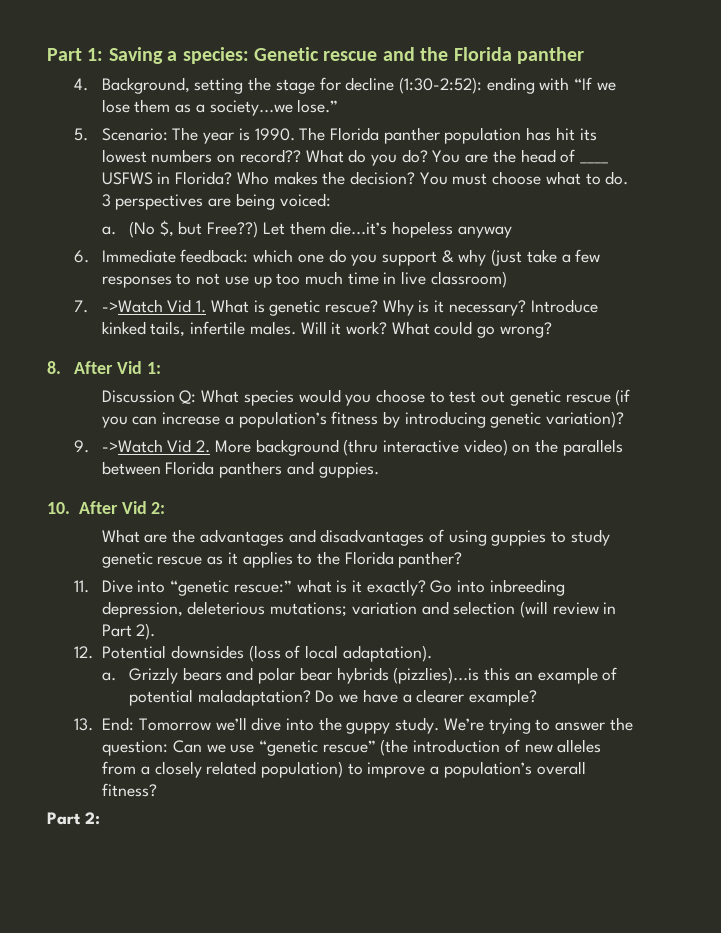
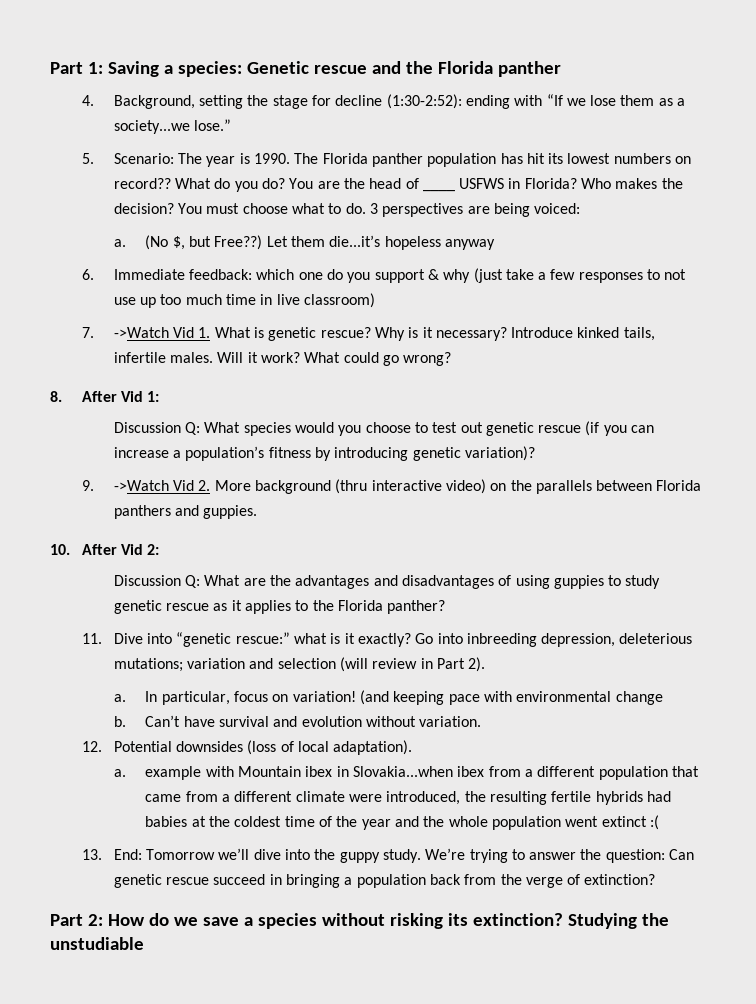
- What are the advantages and disadvantages of using guppies to study genetic rescue as it applies to the Florida panther?
+ Discussion Q: What are the advantages and disadvantages of using guppies to study genetic rescue as it applies to the Florida panther?
+ a. In particular, focus on variation! (and keeping pace with environmental change
+ b. Can’t have survival and evolution without variation.
- a. Grizzly bears and polar bear hybrids (pizzlies)...is this an example of potential maladaptation? Do we have a clearer example?
+ a. example with Mountain ibex in Slovakia...when ibex from a different population that came from a different climate were introduced, the resulting fertile hybrids had babies at the coldest time of the year and the whole population went extinct :(
- We’re trying to answer the question: Can we use “genetic rescue” (the introduction of new alleles from a closely related population) to improve a population’s overall fitness?
- Part 2:
+ We’re trying to answer the question: Can genetic rescue succeed in bringing a population back from the verge of extinction?
+ Part 2: How do we save a species without risking its extinction? Studying the unstudiable

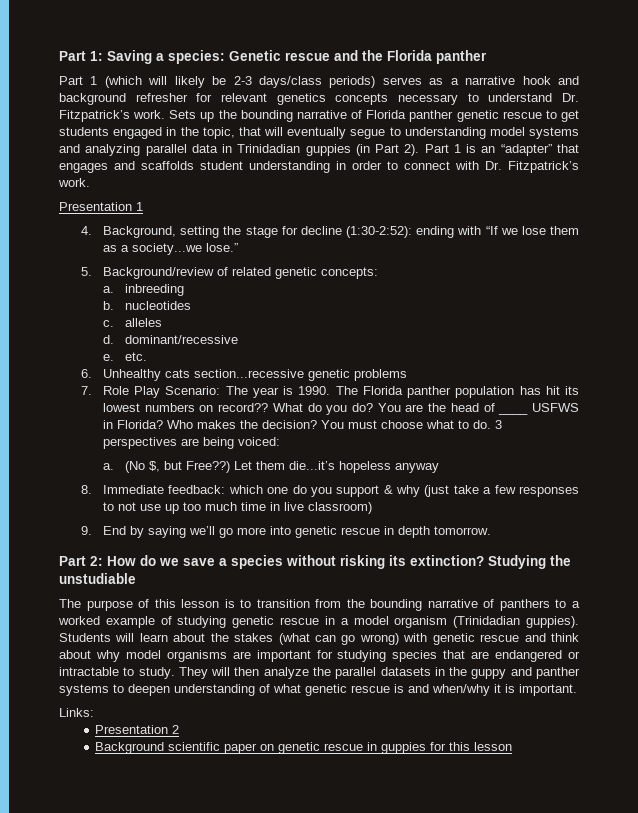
+ Part 1 (which will likely be 2-3 days/class periods) serves as a narrative hook and background refresher for relevant genetics concepts necessary to understand Dr. Fitzpatrick’s work. Sets up the bounding narrative of Florida panther genetic rescue to get students engaged in the topic, that will eventually segue to understanding model systems and analyzing parallel data in Trinidadian guppies (in Part 2). Part 1 is an “adapter” that engages and scaffolds student understanding in order to connect with Dr. Fitzpatrick’s work.
+ Presentation 1
- 5. Scenario: The year is 1990.
+ 5. Background/review of related genetic concepts:
+ a. inbreeding
+ b. nucleotides
+ c. alleles
+ d. dominant/recessive
+ e. etc.
+ 6. Unhealthy cats section...recessive genetic problems
+ 7. Role Play Scenario: The year is 1990.
- 6. Immediate feedback: which one do you support & why (just take a few responses to not use up too much time in live classroom)
+ 8. Immediate feedback: which one do you support & why (just take a few responses to not use up too much time in live classroom)
- 7. ->Watch Vid 1. What is genetic rescue? Why is it necessary? Introduce kinked tails, infertile males. Will it work? What could go wrong?
- 8. After Vid 1:
- Discussion Q: What species would you choose to test out genetic rescue (if you can increase a population’s fitness by introducing genetic variation)?
- 9. ->Watch Vid 2. More background (thru interactive video) on the parallels between Florida panthers and guppies.
- 10. After Vid 2:
- Discussion Q: What are the advantages and disadvantages of using guppies to study genetic rescue as it applies to the Florida panther?
- 11. Dive into “genetic rescue:” what is it exactly? Go into inbreeding depression, deleterious mutations; variation and selection (will review in Part 2).
- a. In particular, focus on variation! (and keeping pace with environmental change
- b. Can’t have survival and evolution without variation.
- 12. Potential downsides (loss of local adaptation).
- a. example with Mountain ibex in Slovakia...when ibex from a different population that came from a different climate were introduced, the resulting fertile hybrids had babies at the coldest time of the year and the whole population went extinct :(
- 13. End: Tomorrow we’ll dive into the guppy study. We’re trying to answer the question: Can genetic rescue succeed in bringing a population back from the verge of extinction?
+ 9. End by saying we’ll go more into genetic rescue in depth tomorrow.
+ The purpose of this lesson is to transition from the bounding narrative of panthers to a worked example of studying genetic rescue in a model organism (Trinidadian guppies). Students will learn about the stakes (what can go wrong) with genetic rescue and think about why model organisms are important for studying species that are endangered or intractable to study. They will then analyze the parallel datasets in the guppy and panther systems to deepen understanding of what genetic rescue is and when/why it is important.
+ Links:
+ Presentation 2
+ Background scientific paper on genetic rescue in guppies for this lesson

